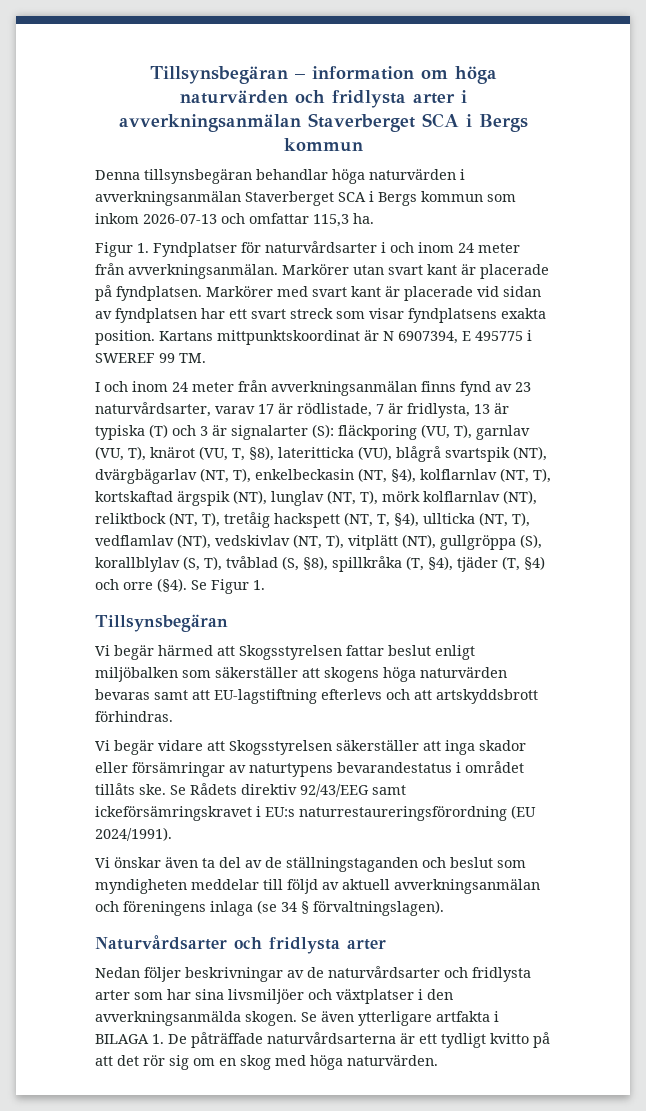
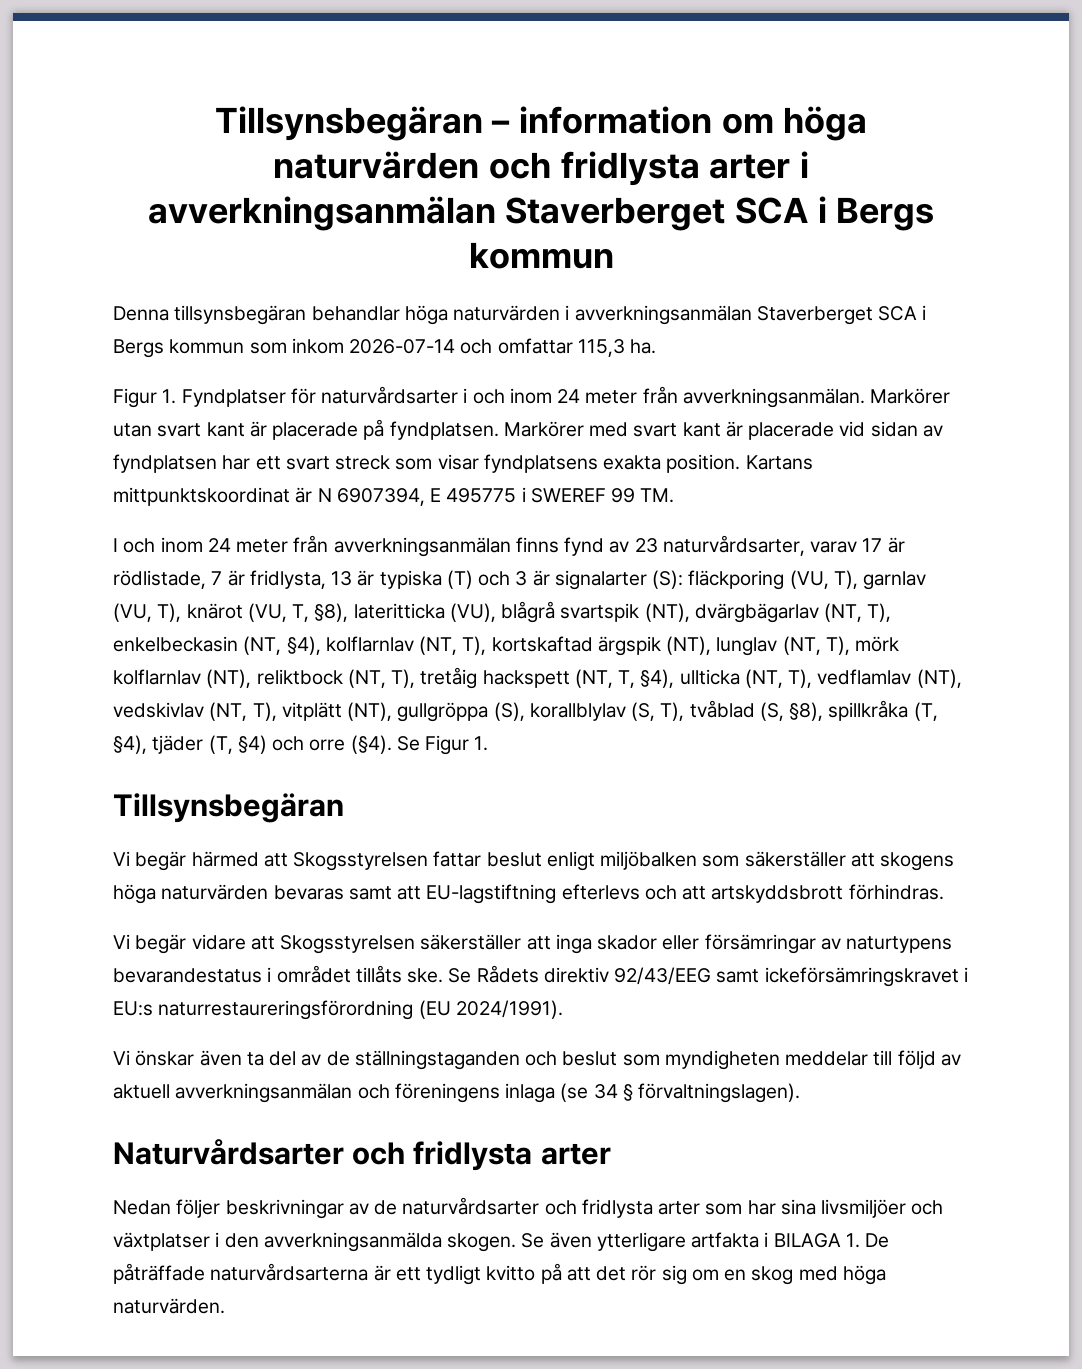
- Denna tillsynsbegäran behandlar höga naturvärden i avverkningsanmälan Staverberget SCA i Bergs kommun som inkom 2026-07-13 och omfattar 115,3 ha.
+ Denna tillsynsbegäran behandlar höga naturvärden i avverkningsanmälan Staverberget SCA i Bergs kommun som inkom 2026-07-14 och omfattar 115,3 ha.

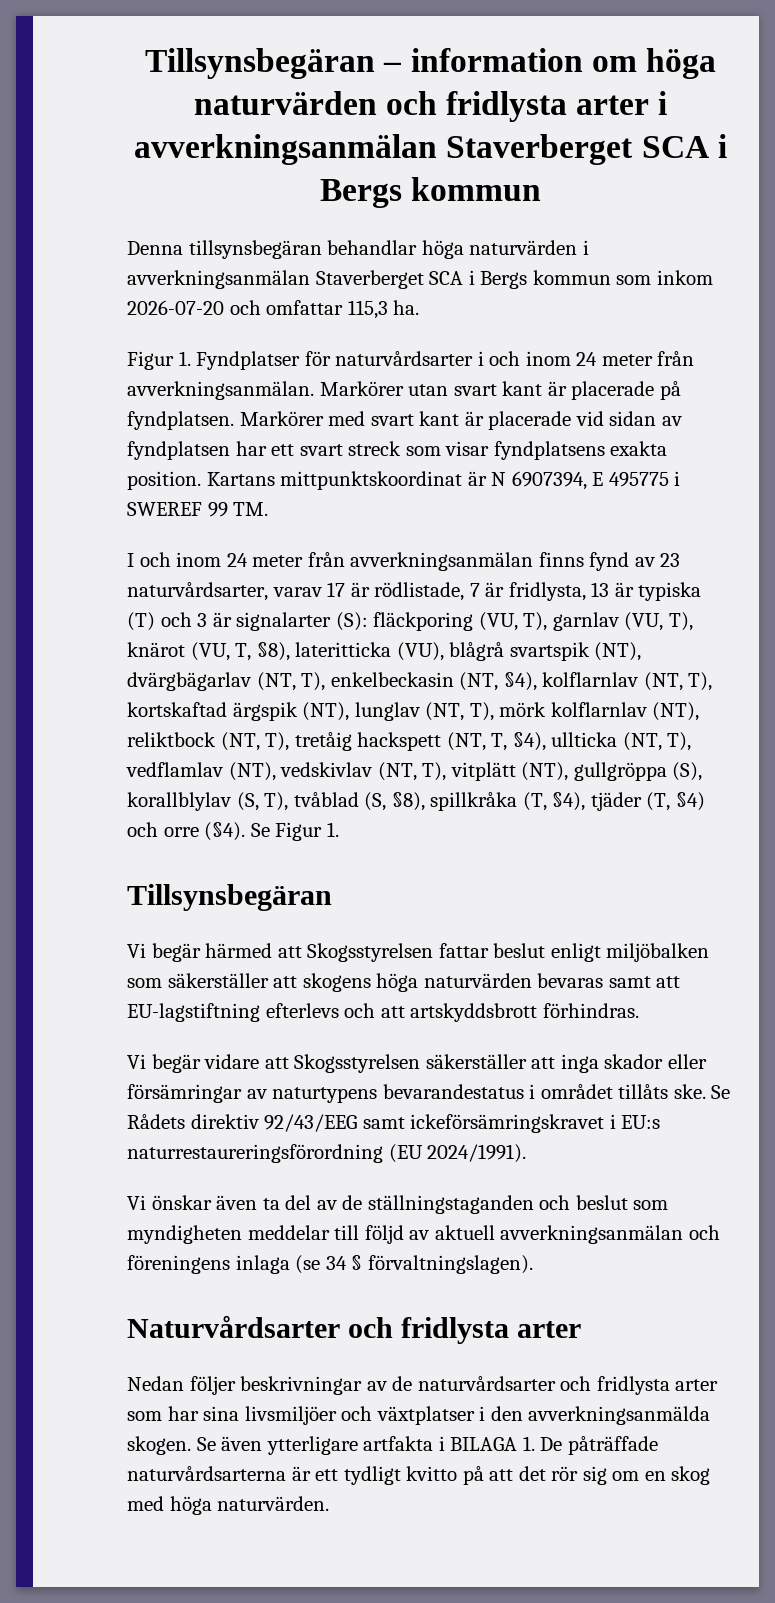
- Denna tillsynsbegäran behandlar höga naturvärden i avverkningsanmälan Staverberget SCA i Bergs kommun som inkom 2026-07-14 och omfattar 115,3 ha.
+ Denna tillsynsbegäran behandlar höga naturvärden i avverkningsanmälan Staverberget SCA i Bergs kommun som inkom 2026-07-20 och omfattar 115,3 ha.

